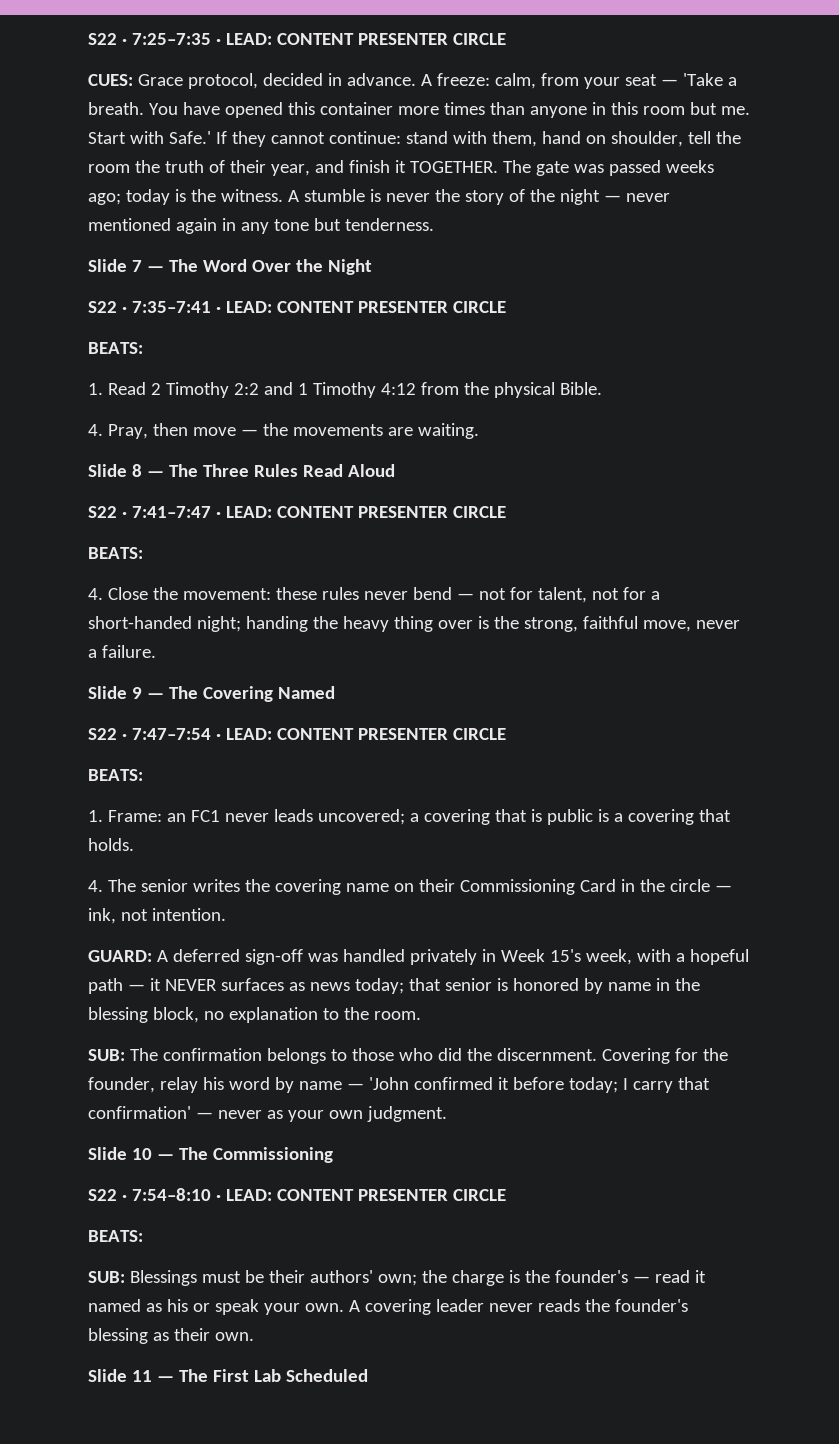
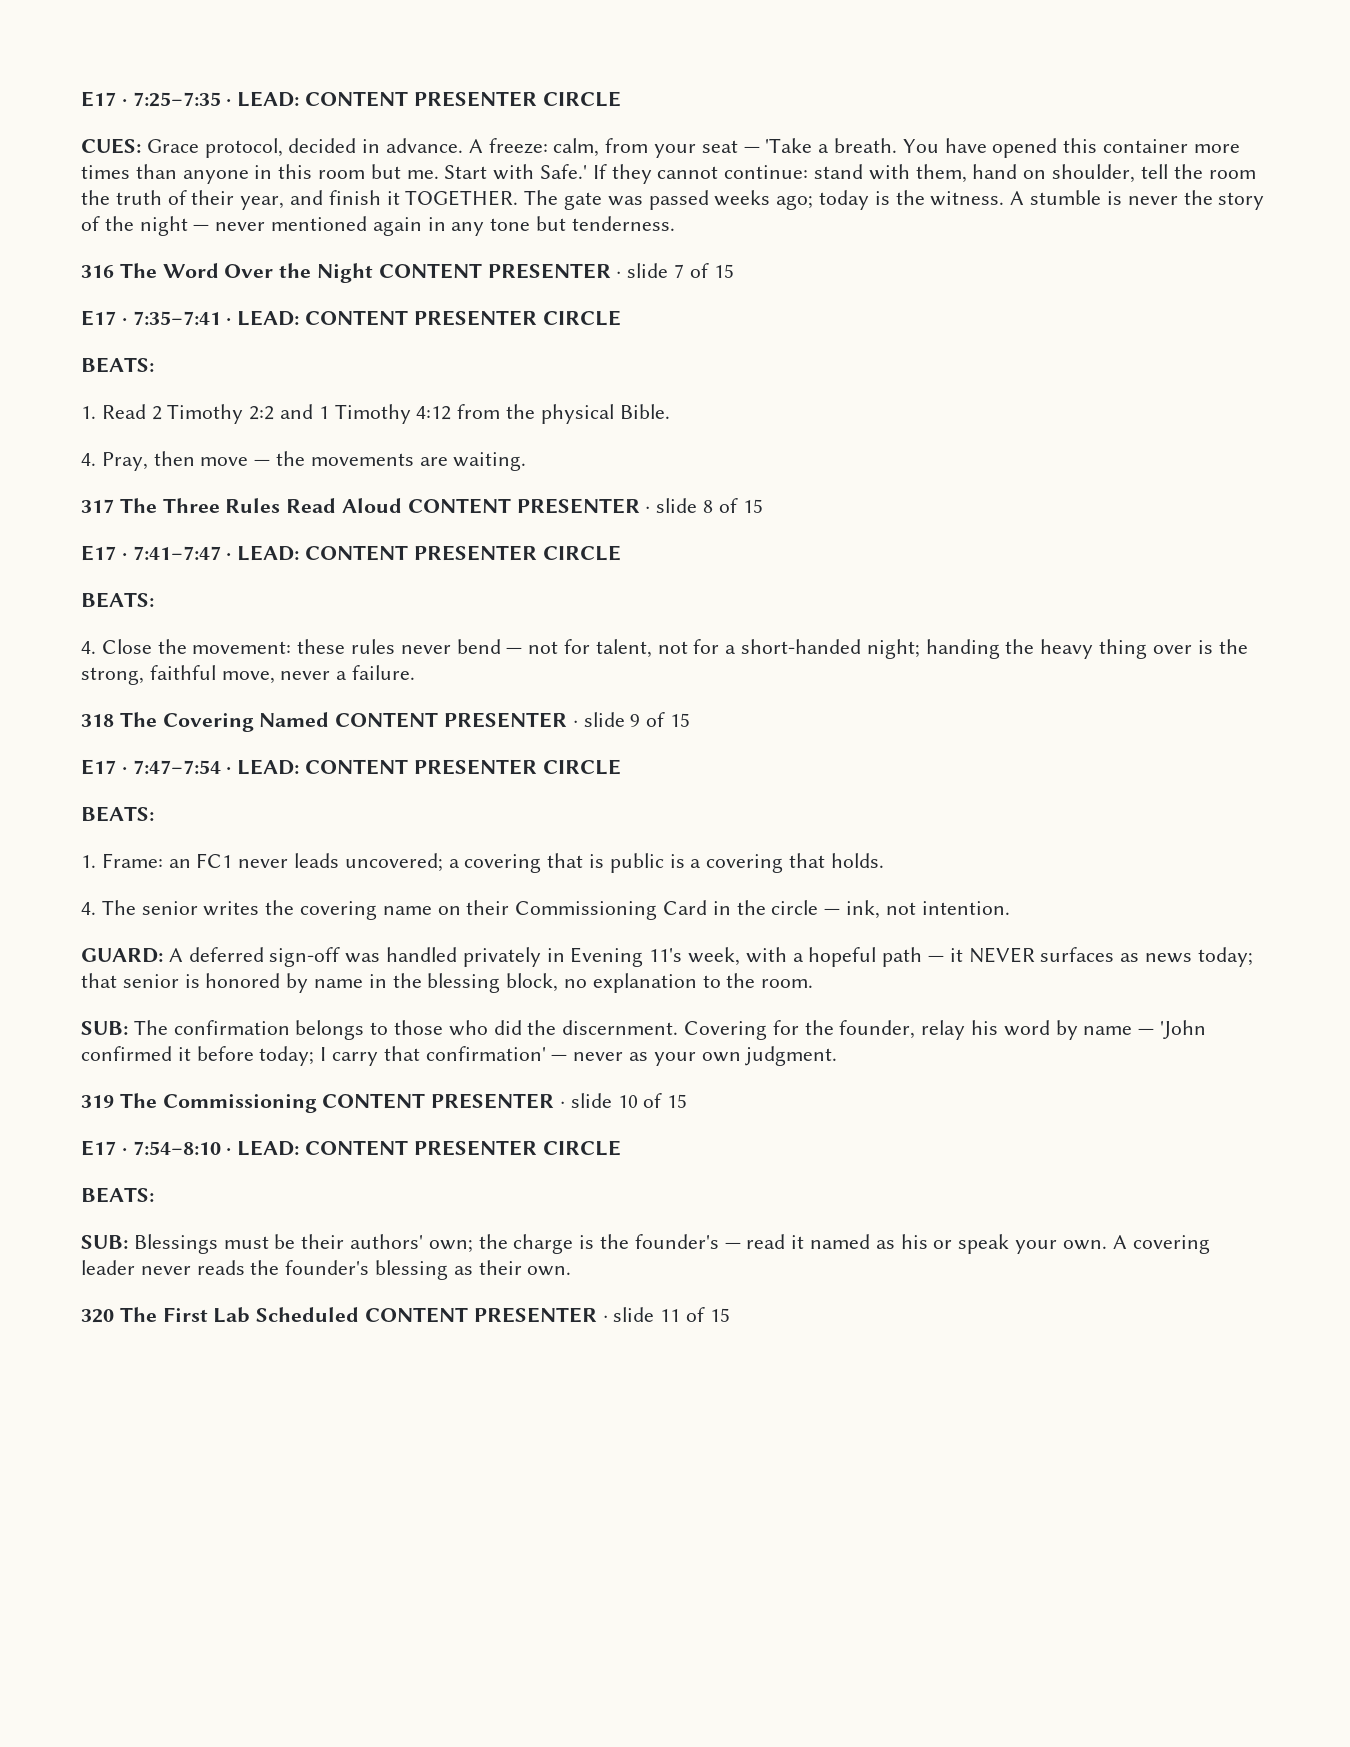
- S22 · 7:25–7:35 · LEAD: CONTENT PRESENTER CIRCLE
+ E17 · 7:25–7:35 · LEAD: CONTENT PRESENTER CIRCLE
- Slide 7 — The Word Over the Night
- S22 · 7:35–7:41 · LEAD: CONTENT PRESENTER CIRCLE
+ 316 The Word Over the Night CONTENT PRESENTER · slide 7 of 15
+ E17 · 7:35–7:41 · LEAD: CONTENT PRESENTER CIRCLE
- Slide 8 — The Three Rules Read Aloud
- S22 · 7:41–7:47 · LEAD: CONTENT PRESENTER CIRCLE
+ 317 The Three Rules Read Aloud CONTENT PRESENTER · slide 8 of 15
+ E17 · 7:41–7:47 · LEAD: CONTENT PRESENTER CIRCLE
- Slide 9 — The Covering Named
- S22 · 7:47–7:54 · LEAD: CONTENT PRESENTER CIRCLE
+ 318 The Covering Named CONTENT PRESENTER · slide 9 of 15
+ E17 · 7:47–7:54 · LEAD: CONTENT PRESENTER CIRCLE
- GUARD: A deferred sign-off was handled privately in Week 15's week, with a hopeful path — it NEVER surfaces as news today; that senior is honored by name in the blessing block, no explanation to the room.
+ GUARD: A deferred sign-off was handled privately in Evening 11's week, with a hopeful path — it NEVER surfaces as news today; that senior is honored by name in the blessing block, no explanation to the room.
- Slide 10 — The Commissioning
- S22 · 7:54–8:10 · LEAD: CONTENT PRESENTER CIRCLE
+ 319 The Commissioning CONTENT PRESENTER · slide 10 of 15
+ E17 · 7:54–8:10 · LEAD: CONTENT PRESENTER CIRCLE
- Slide 11 — The First Lab Scheduled
+ 320 The First Lab Scheduled CONTENT PRESENTER · slide 11 of 15

